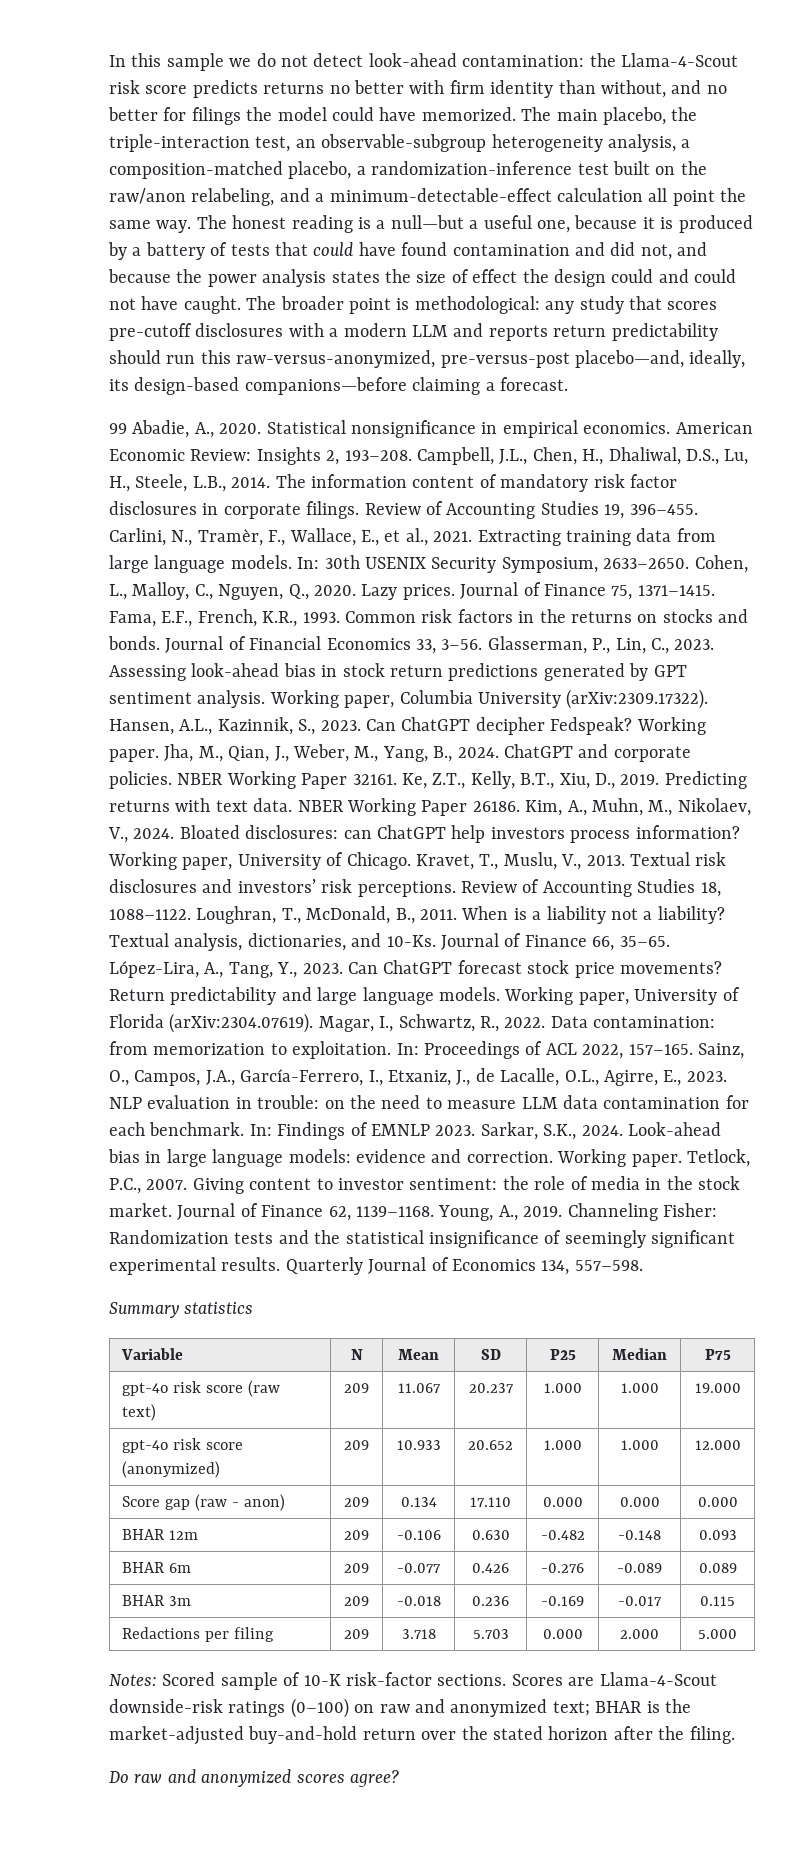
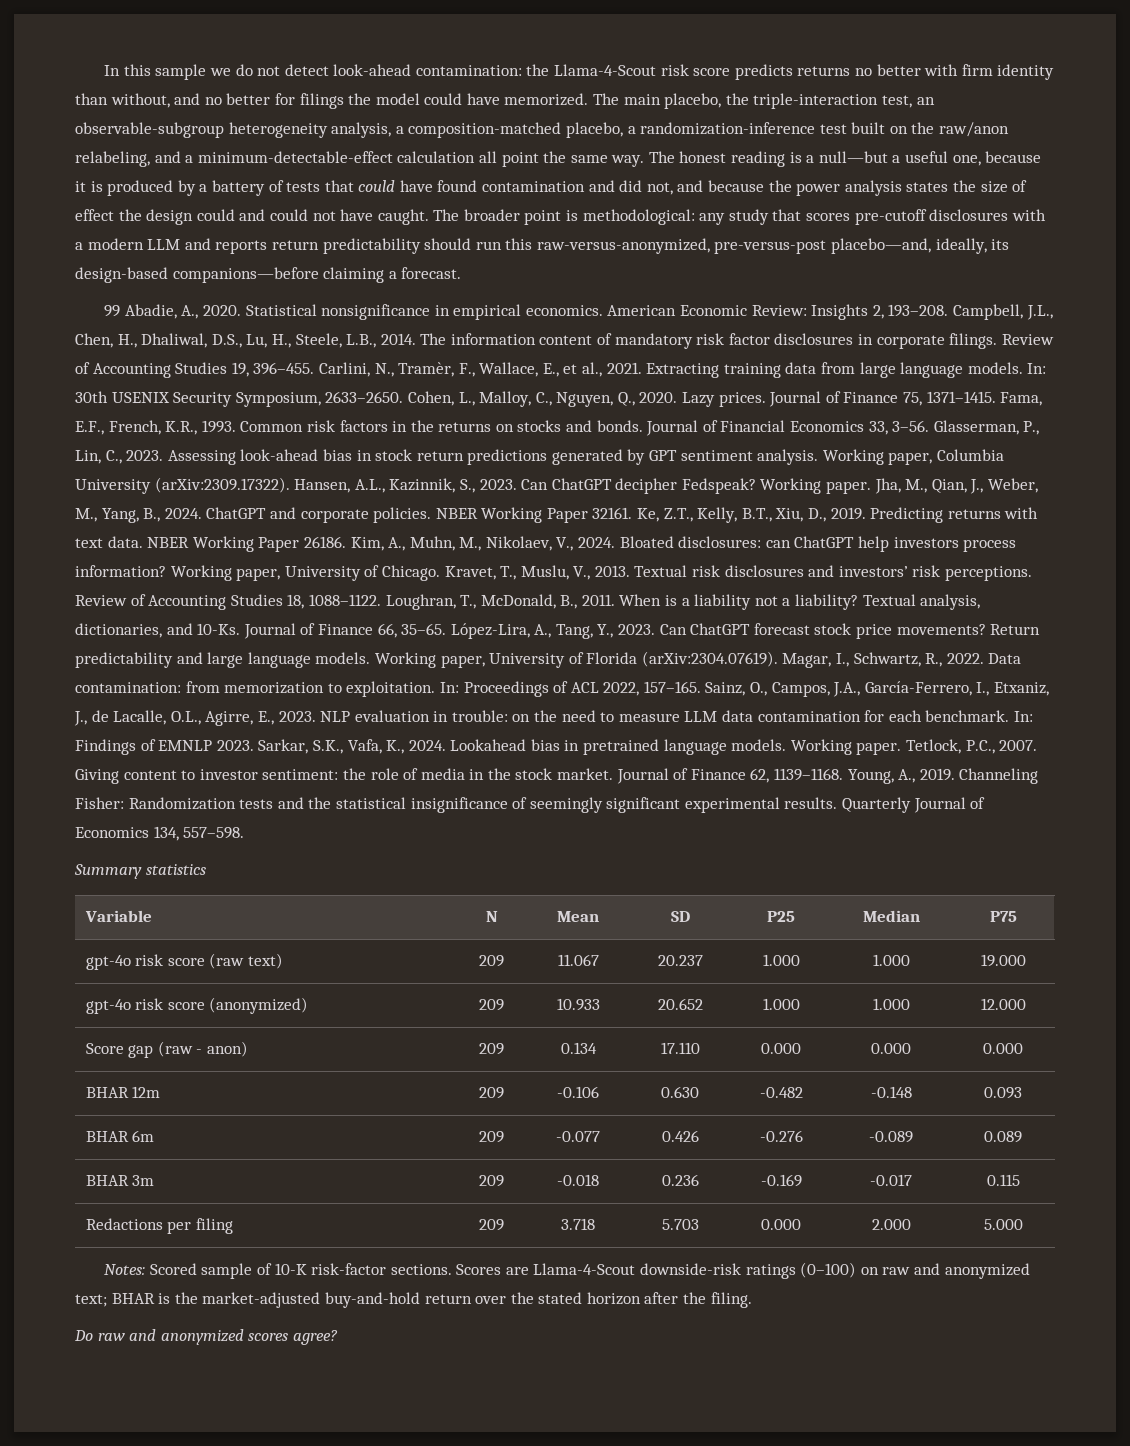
- Sarkar, S.K., 2024. Look-ahead bias in large language models: evidence and correction.
+ Sarkar, S.K., Vafa, K., 2024. Lookahead bias in pretrained language models.

